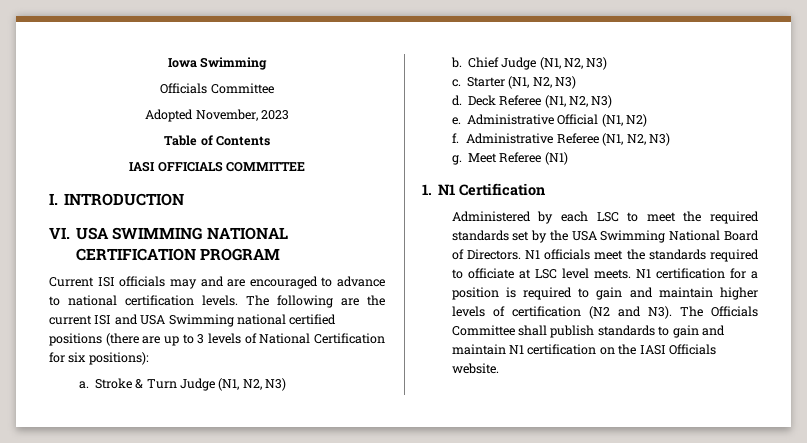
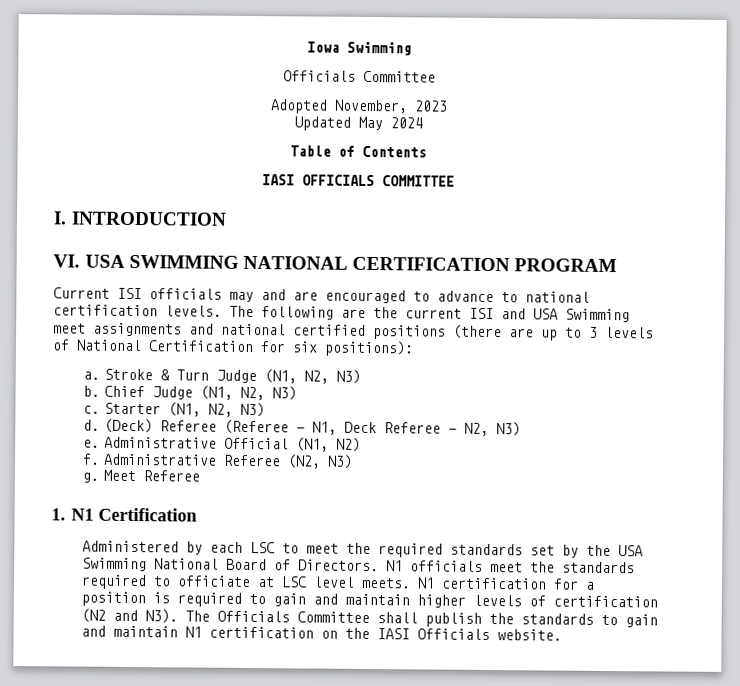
+ Updated May 2024
- The following are the current ISI and USA Swimming national certified positions (there are up to 3 levels of National Certification for six positions):
+ The following are the current ISI and USA Swimming meet assignments and national certified positions (there are up to 3 levels of National Certification for six positions):
- Deck Referee (N1, N2, N3)
+ (Deck) Referee (Referee - N1, Deck Referee - N2, N3)
- Administrative Referee (N1, N2, N3)
+ Administrative Referee (N2, N3)
- Meet Referee (N1)
+ Meet Referee
- N1 certification for a position is required to gain and maintain higher levels of certification (N2 and N3). The Officials Committee shall publish standards to gain and maintain N1 certification on the IASI Officials website.
+ N1 certification for a position is required to gain and maintain higher levels of certification (N2 and N3). The Officials Committee shall publish the standards to gain and maintain N1 certification on the IASI Officials website.

